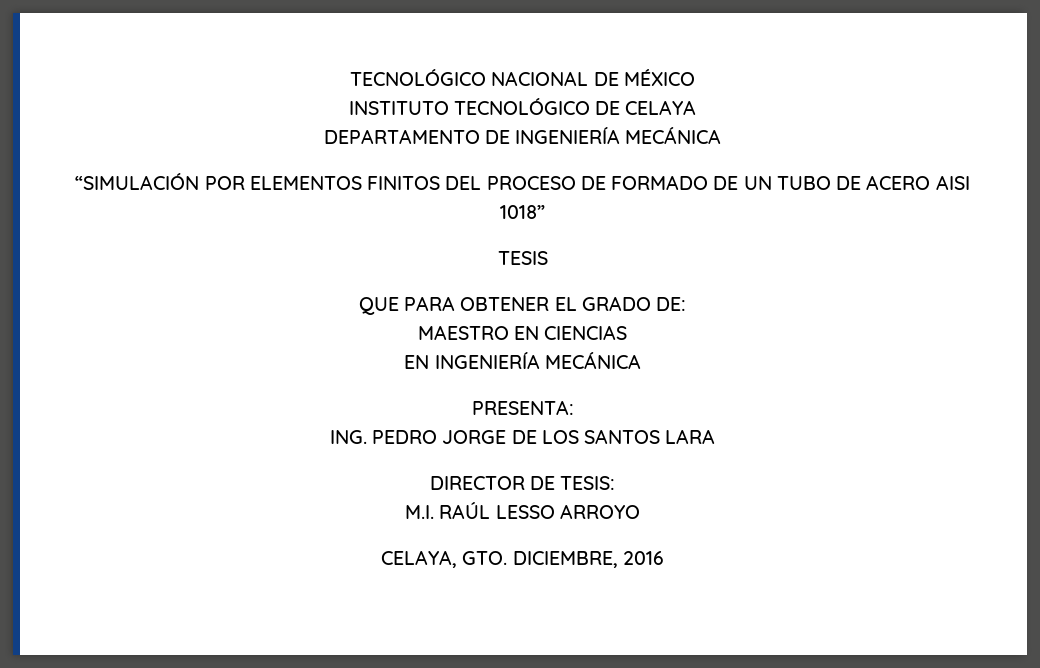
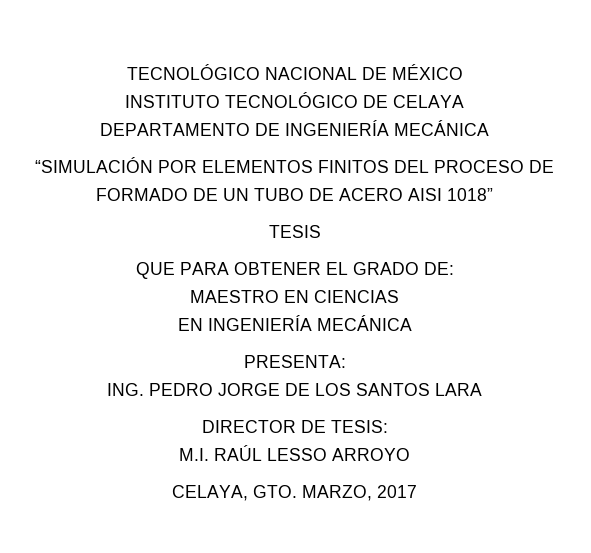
- CELAYA, GTO. DICIEMBRE, 2016
+ CELAYA, GTO. MARZO, 2017

